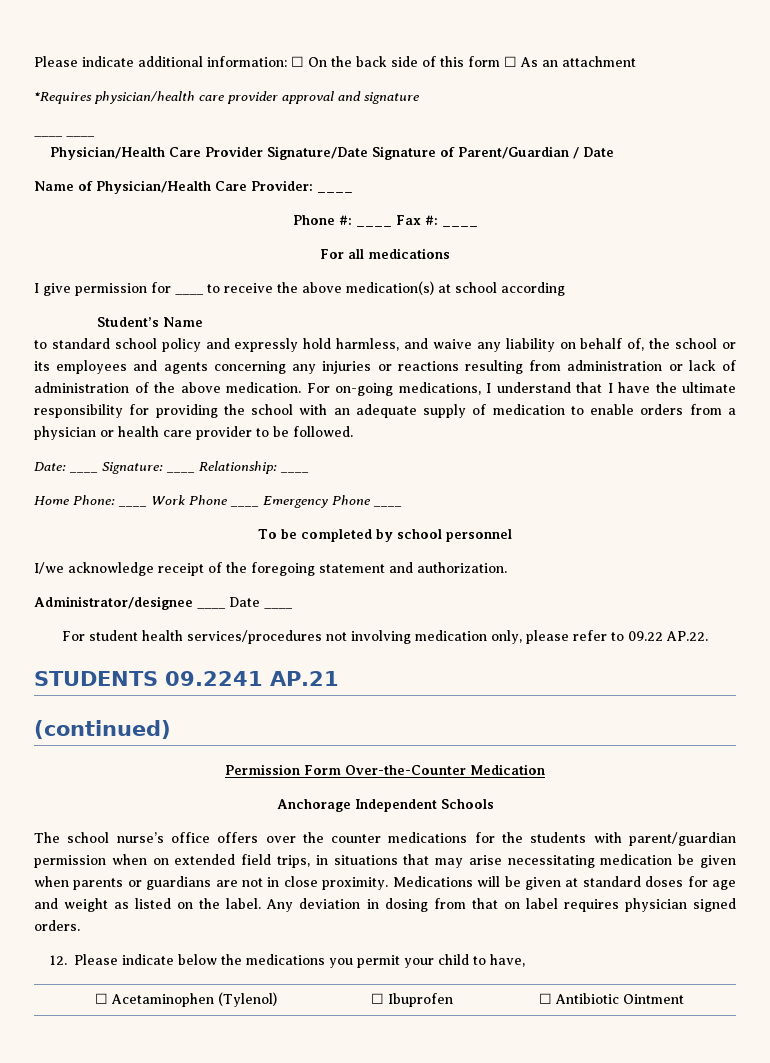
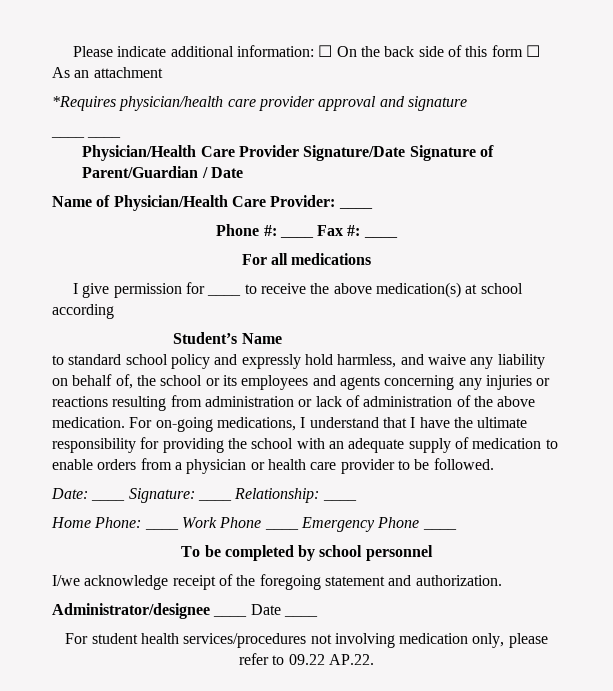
- STUDENTS 09.2241 AP.21
- (continued)
- Permission Form Over-the-Counter Medication
- Anchorage Independent Schools
- The school nurse’s office offers over the counter medications for the students with parent/guardian permission when on extended field trips, in situations that may arise necessitating medication be given when parents or guardians are not in close proximity. Medications will be given at standard doses for age and weight as listed on the label. Any deviation in dosing from that on label requires physician signed orders.
- 12. Please indicate below the medications you permit your child to have,
- ☐ Acetaminophen (Tylenol) | ☐ Ibuprofen | ☐ Antibiotic Ointment

